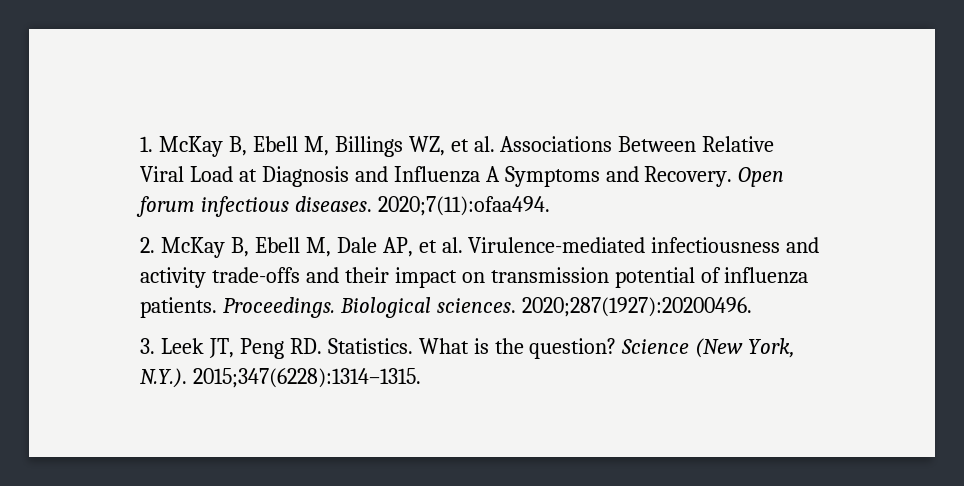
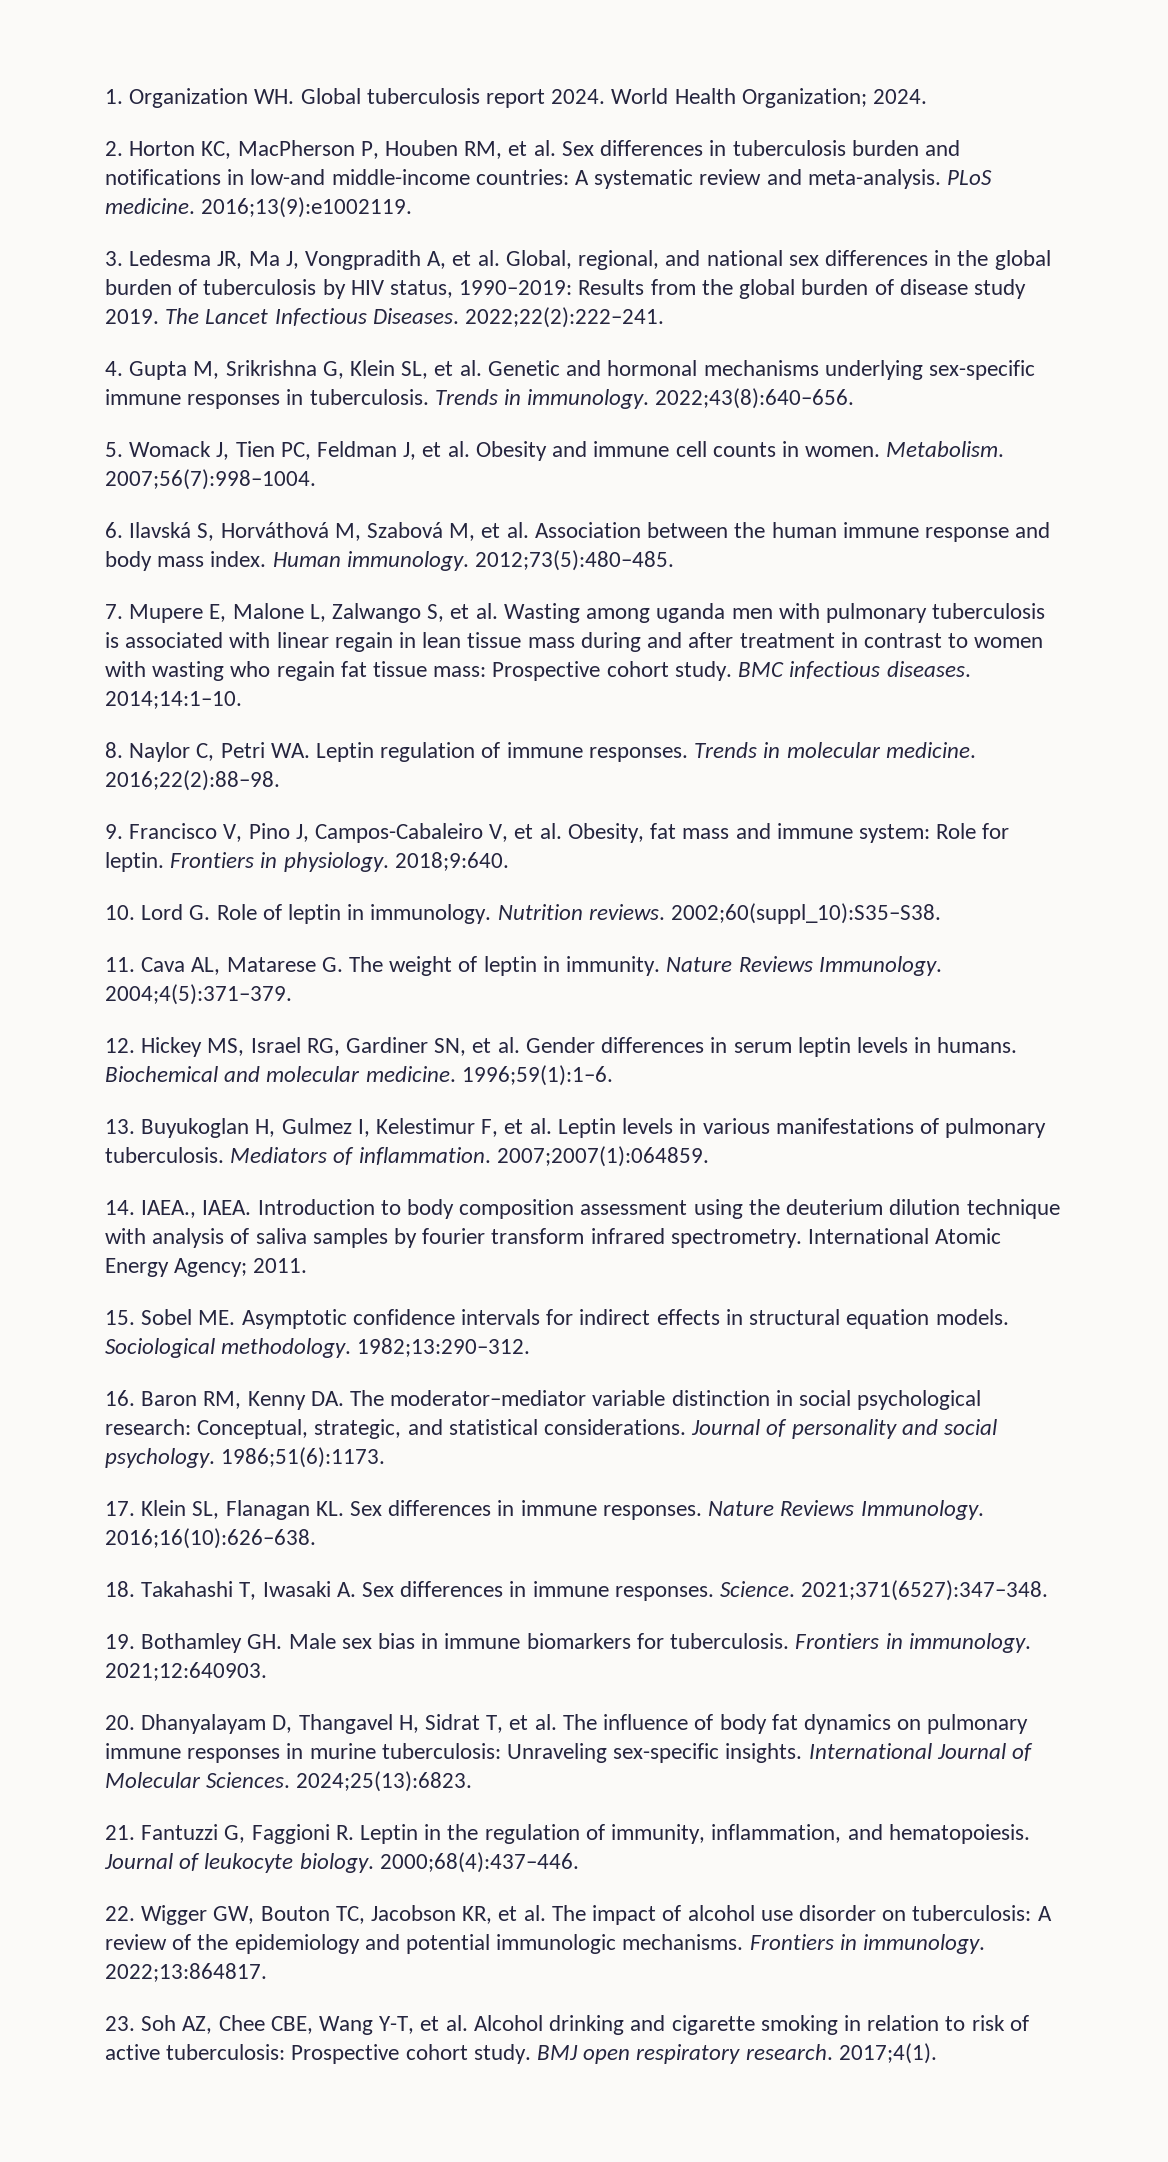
- 1. McKay B, Ebell M, Billings WZ, et al. Associations Between Relative Viral Load at Diagnosis and Influenza A Symptoms and Recovery. Open forum infectious diseases. 2020;7(11):ofaa494.
- 2. McKay B, Ebell M, Dale AP, et al. Virulence-mediated infectiousness and activity trade-offs and their impact on transmission potential of influenza patients. Proceedings. Biological sciences. 2020;287(1927):20200496.
- 3. Leek JT, Peng RD. Statistics. What is the question? Science (New York, N.Y.). 2015;347(6228):1314–1315.
+ 1. Organization WH. Global tuberculosis report 2024. World Health Organization; 2024.
+ 2. Horton KC, MacPherson P, Houben RM, et al. Sex differences in tuberculosis burden and notifications in low-and middle-income countries: A systematic review and meta-analysis. PLoS medicine. 2016;13(9):e1002119.
+ 3. Ledesma JR, Ma J, Vongpradith A, et al. Global, regional, and national sex differences in the global burden of tuberculosis by HIV status, 1990–2019: Results from the global burden of disease study 2019. The Lancet Infectious Diseases. 2022;22(2):222–241.
+ 4. Gupta M, Srikrishna G, Klein SL, et al. Genetic and hormonal mechanisms underlying sex-specific immune responses in tuberculosis. Trends in immunology. 2022;43(8):640–656.
+ 5. Womack J, Tien PC, Feldman J, et al. Obesity and immune cell counts in women. Metabolism. 2007;56(7):998–1004.
+ 6. Ilavská S, Horváthová M, Szabová M, et al. Association between the human immune response and body mass index. Human immunology. 2012;73(5):480–485.
+ 7. Mupere E, Malone L, Zalwango S, et al. Wasting among uganda men with pulmonary tuberculosis is associated with linear regain in lean tissue mass during and after treatment in contrast to women with wasting who regain fat tissue mass: Prospective cohort study. BMC infectious diseases. 2014;14:1–10.
+ 8. Naylor C, Petri WA. Leptin regulation of immune responses. Trends in molecular medicine. 2016;22(2):88–98.
+ 9. Francisco V, Pino J, Campos-Cabaleiro V, et al. Obesity, fat mass and immune system: Role for leptin. Frontiers in physiology. 2018;9:640.
+ 10. Lord G. Role of leptin in immunology. Nutrition reviews. 2002;60(suppl_10):S35–S38.
+ 11. Cava AL, Matarese G. The weight of leptin in immunity. Nature Reviews Immunology. 2004;4(5):371–379.
+ 12. Hickey MS, Israel RG, Gardiner SN, et al. Gender differences in serum leptin levels in humans. Biochemical and molecular medicine. 1996;59(1):1–6.
+ 13. Buyukoglan H, Gulmez I, Kelestimur F, et al. Leptin levels in various manifestations of pulmonary tuberculosis. Mediators of inflammation. 2007;2007(1):064859.
+ 14. IAEA., IAEA. Introduction to body composition assessment using the deuterium dilution technique with analysis of saliva samples by fourier transform infrared spectrometry. International Atomic Energy Agency; 2011.
+ 15. Sobel ME. Asymptotic confidence intervals for indirect effects in structural equation models. Sociological methodology. 1982;13:290–312.
+ 16. Baron RM, Kenny DA. The moderator–mediator variable distinction in social psychological research: Conceptual, strategic, and statistical considerations. Journal of personality and social psychology. 1986;51(6):1173.
+ 17. Klein SL, Flanagan KL. Sex differences in immune responses. Nature Reviews Immunology. 2016;16(10):626–638.
+ 18. Takahashi T, Iwasaki A. Sex differences in immune responses. Science. 2021;371(6527):347–348.
+ 19. Bothamley GH. Male sex bias in immune biomarkers for tuberculosis. Frontiers in immunology. 2021;12:640903.
+ 20. Dhanyalayam D, Thangavel H, Sidrat T, et al. The influence of body fat dynamics on pulmonary immune responses in murine tuberculosis: Unraveling sex-specific insights. International Journal of Molecular Sciences. 2024;25(13):6823.
+ 21. Fantuzzi G, Faggioni R. Leptin in the regulation of immunity, inflammation, and hematopoiesis. Journal of leukocyte biology. 2000;68(4):437–446.
+ 22. Wigger GW, Bouton TC, Jacobson KR, et al. The impact of alcohol use disorder on tuberculosis: A review of the epidemiology and potential immunologic mechanisms. Frontiers in immunology. 2022;13:864817.
+ 23. Soh AZ, Chee CBE, Wang Y-T, et al. Alcohol drinking and cigarette smoking in relation to risk of active tuberculosis: Prospective cohort study. BMJ open respiratory research. 2017;4(1).

